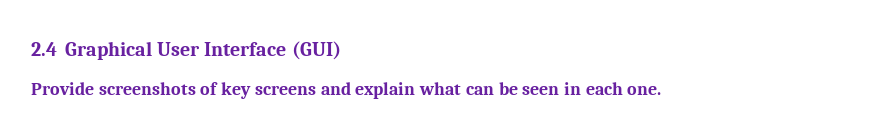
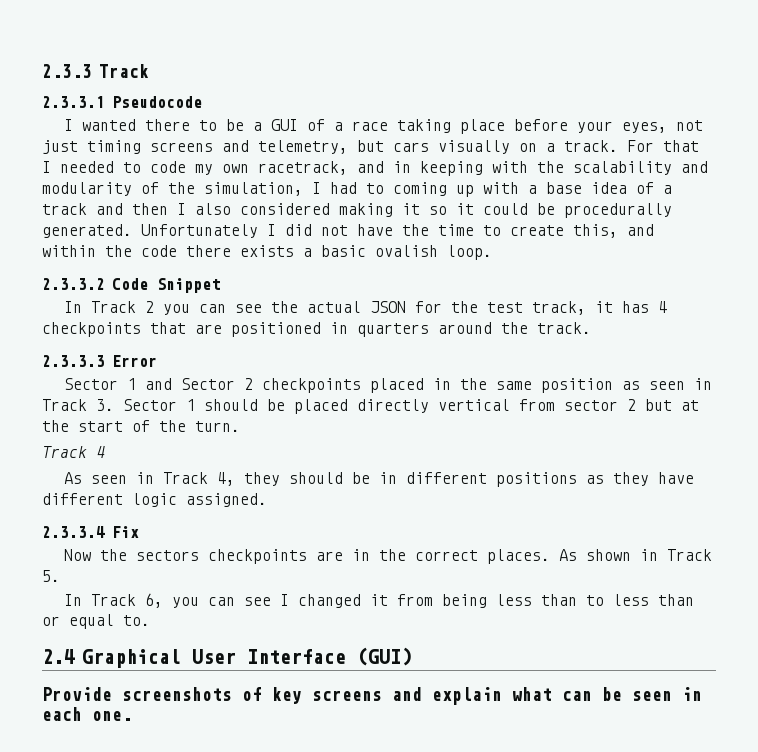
+ 2.3.3 Track
+ 2.3.3.1 Pseudocode
+ I wanted there to be a GUI of a race taking place before your eyes, not just timing screens and telemetry, but cars visually on a track. For that I needed to code my own racetrack, and in keeping with the scalability and modularity of the simulation, I had to coming up with a base idea of a track and then I also considered making it so it could be procedurally generated. Unfortunately I did not have the time to create this, and within the code there exists a basic ovalish loop.
+ 2.3.3.2 Code Snippet
+ In Track 2 you can see the actual JSON for the test track, it has 4 checkpoints that are positioned in quarters around the track.
+ 2.3.3.3 Error
+ Sector 1 and Sector 2 checkpoints placed in the same position as seen in Track 3. Sector 1 should be placed directly vertical from sector 2 but at the start of the turn.
+ Track 4
+ As seen in Track 4, they should be in different positions as they have different logic assigned.
+ 2.3.3.4 Fix
+ Now the sectors checkpoints are in the correct places. As shown in Track 5.
+ In Track 6, you can see I changed it from being less than to less than or equal to.

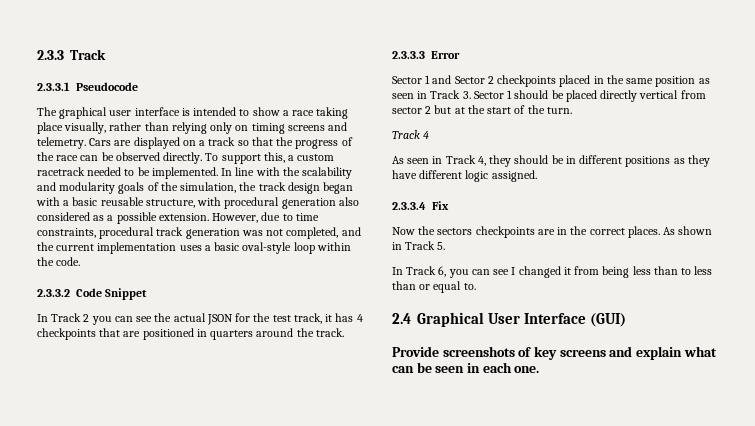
- I wanted there to be a GUI of a race taking place before your eyes, not just timing screens and telemetry, but cars visually on a track. For that I needed to code my own racetrack, and in keeping with the scalability and modularity of the simulation, I had to coming up with a base idea of a track and then I also considered making it so it could be procedurally generated. Unfortunately I did not have the time to create this, and within the code there exists a basic ovalish loop.
+ The graphical user interface is intended to show a race taking place visually, rather than relying only on timing screens and telemetry. Cars are displayed on a track so that the progress of the race can be observed directly. To support this, a custom racetrack needed to be implemented. In line with the scalability and modularity goals of the simulation, the track design began with a basic reusable structure, with procedural generation also considered as a possible extension. However, due to time constraints, procedural track generation was not completed, and the current implementation uses a basic oval-style loop within the code.

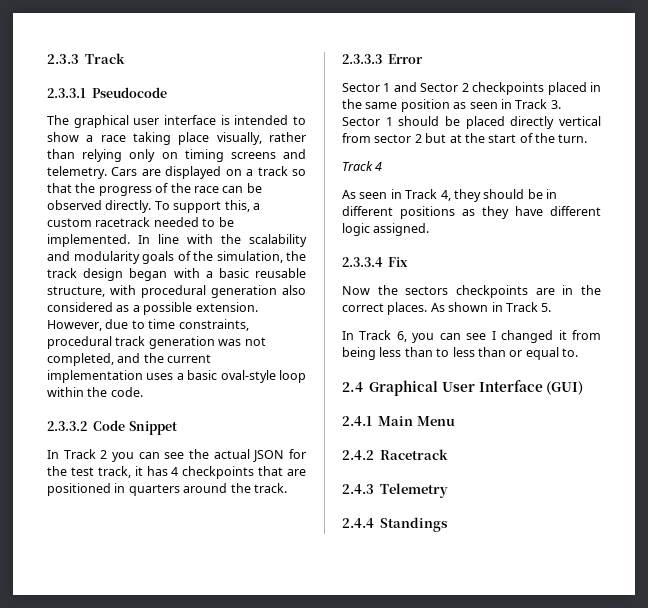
- Provide screenshots of key screens and explain what can be seen in each one.
+ 2.4.1 Main Menu
+ 2.4.2 Racetrack
+ 2.4.3 Telemetry
+ 2.4.4 Standings

